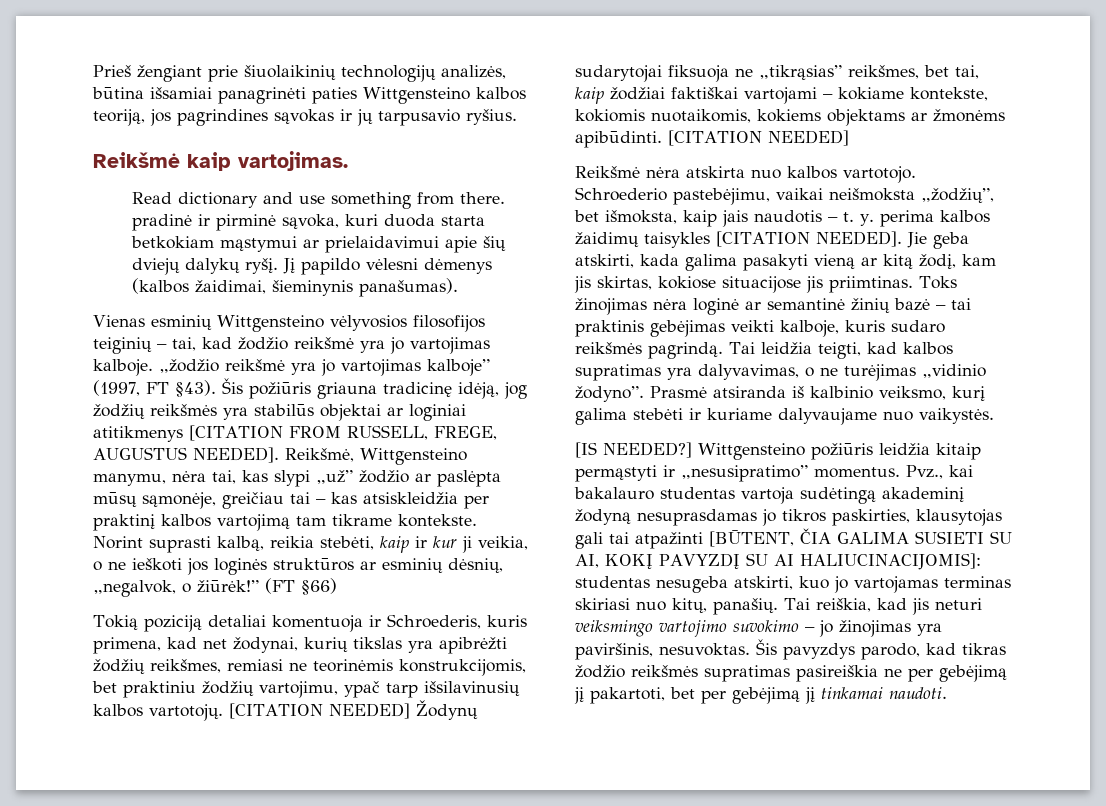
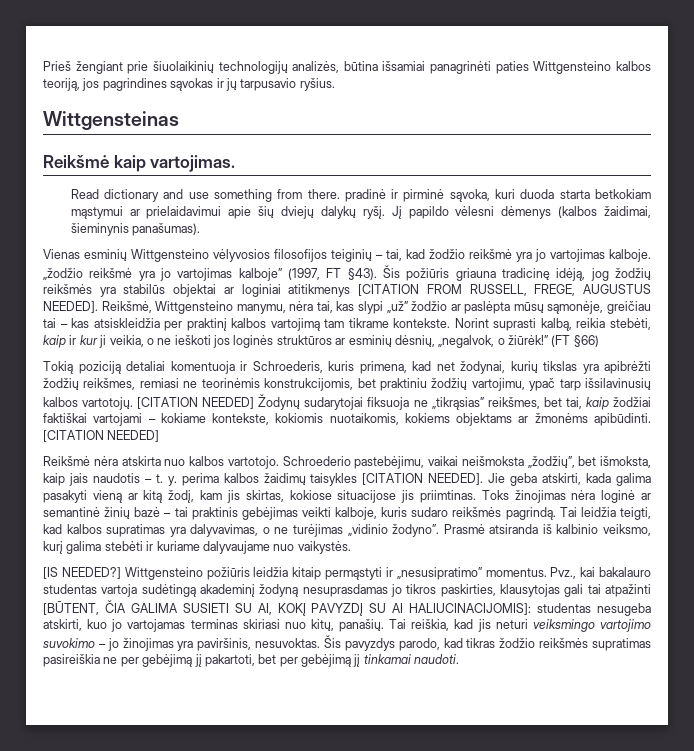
+ Wittgensteinas

